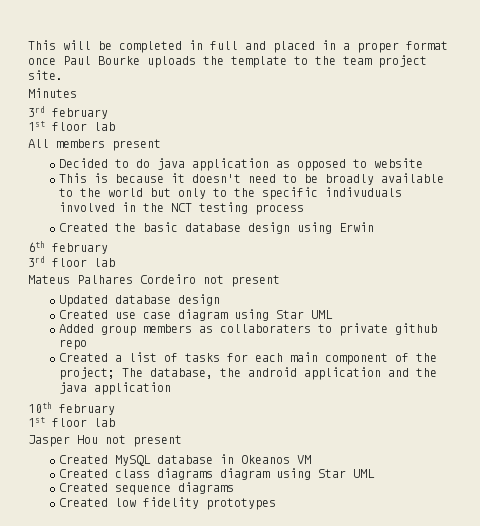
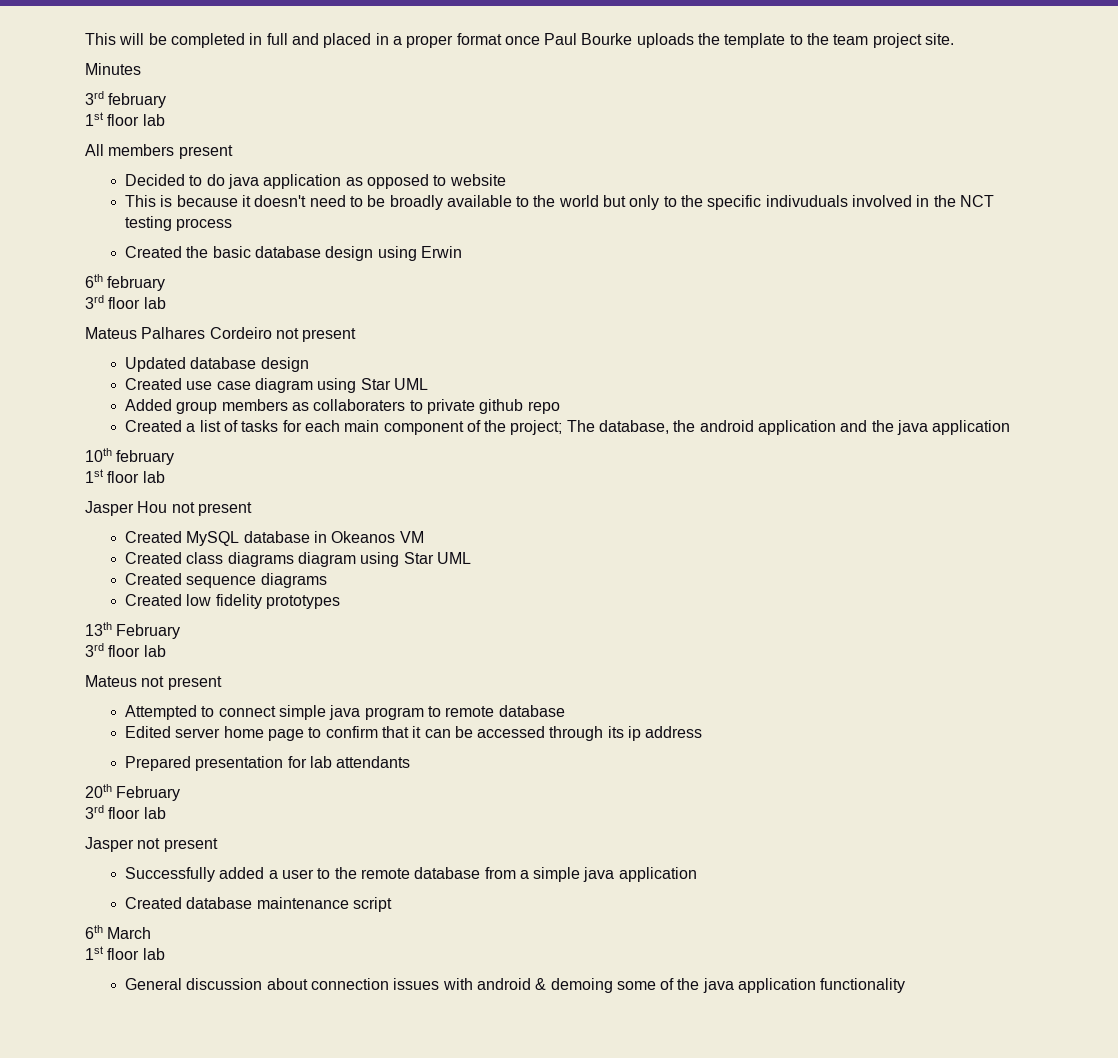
+ 13th February
+ 3rd floor lab
+ Mateus not present
+ Attempted to connect simple java program to remote database
+ Edited server home page to confirm that it can be accessed through its ip address
+ Prepared presentation for lab attendants
+ 20th February
+ 3rd floor lab
+ Jasper not present
+ Successfully added a user to the remote database from a simple java application
+ Created database maintenance script
+ 6th March
+ 1st floor lab
+ General discussion about connection issues with android & demoing some of the java application functionality

